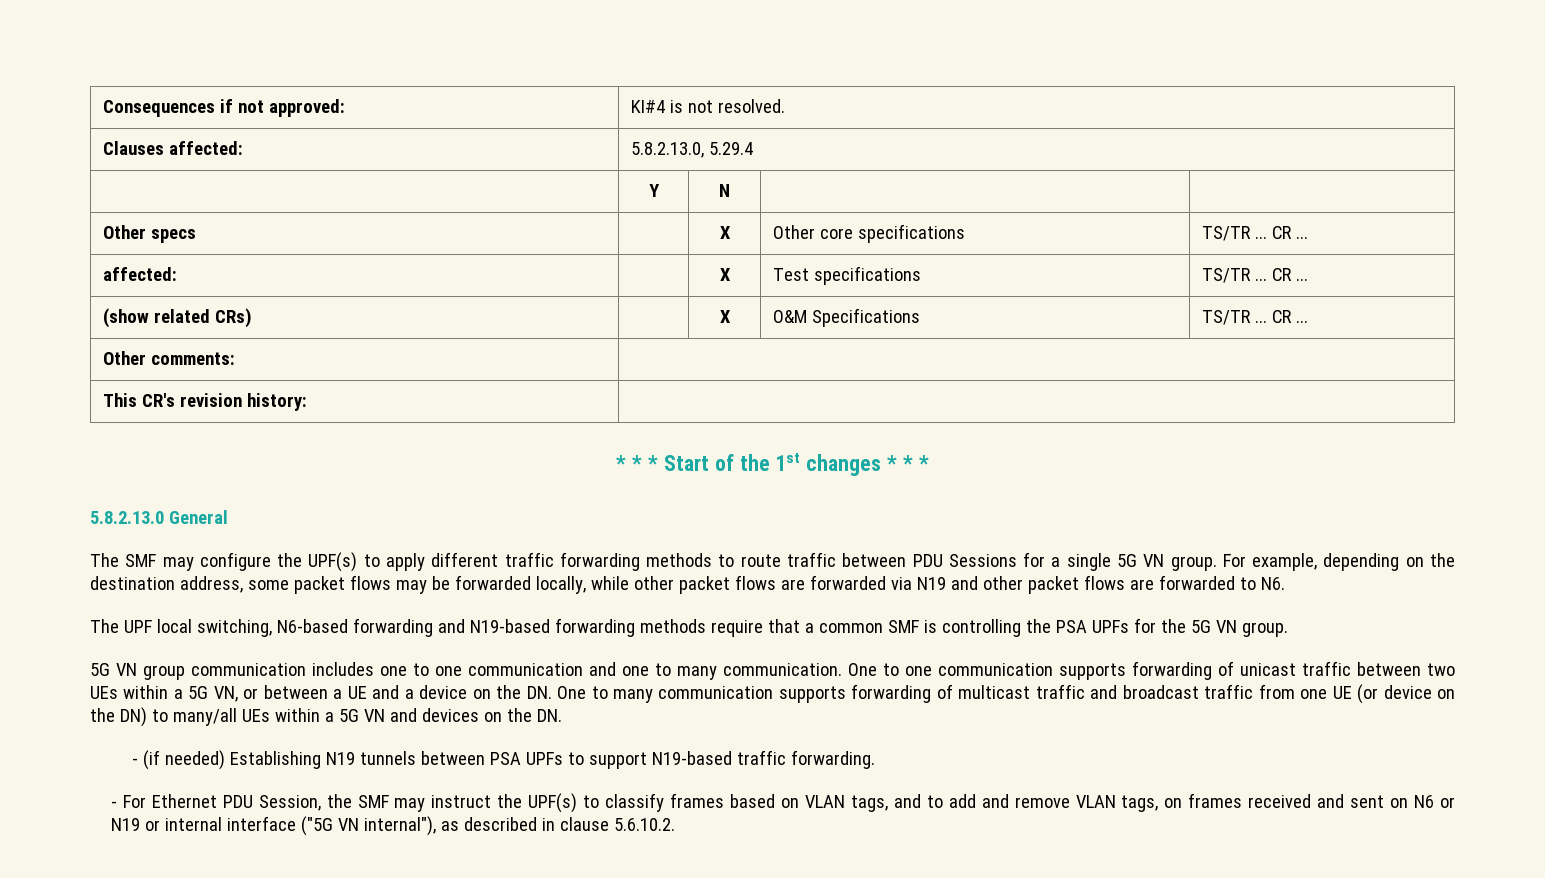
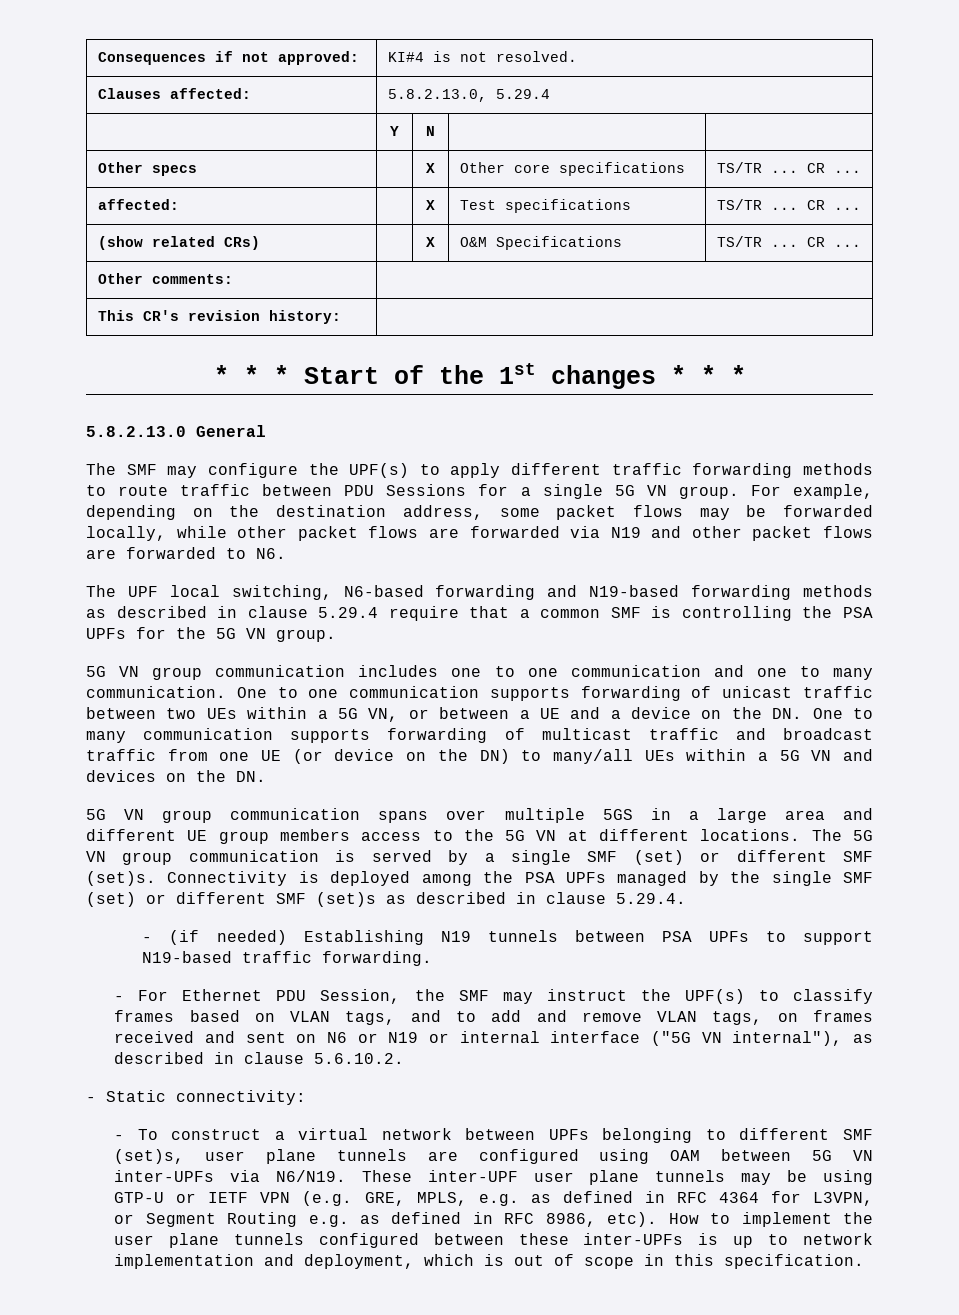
- The UPF local switching, N6-based forwarding and N19-based forwarding methods require that a common SMF is controlling the PSA UPFs for the 5G VN group.
+ The UPF local switching, N6-based forwarding and N19-based forwarding methods as described in clause 5.29.4 require that a common SMF is controlling the PSA UPFs for the 5G VN group.
+ 5G VN group communication spans over multiple 5GS in a large area and different UE group members access to the 5G VN at different locations. The 5G VN group communication is served by a single SMF (set) or different SMF (set)s. Connectivity is deployed among the PSA UPFs managed by the single SMF (set) or different SMF (set)s as described in clause 5.29.4.
+ - Static connectivity:
+ - To construct a virtual network between UPFs belonging to different SMF (set)s, user plane tunnels are configured using OAM between 5G VN inter-UPFs via N6/N19. These inter-UPF user plane tunnels may be using GTP-U or IETF VPN (e.g. GRE, MPLS, e.g. as defined in RFC 4364 for L3VPN, or Segment Routing e.g. as defined in RFC 8986, etc). How to implement the user plane tunnels configured between these inter-UPFs is up to network implementation and deployment, which is out of scope in this specification.

